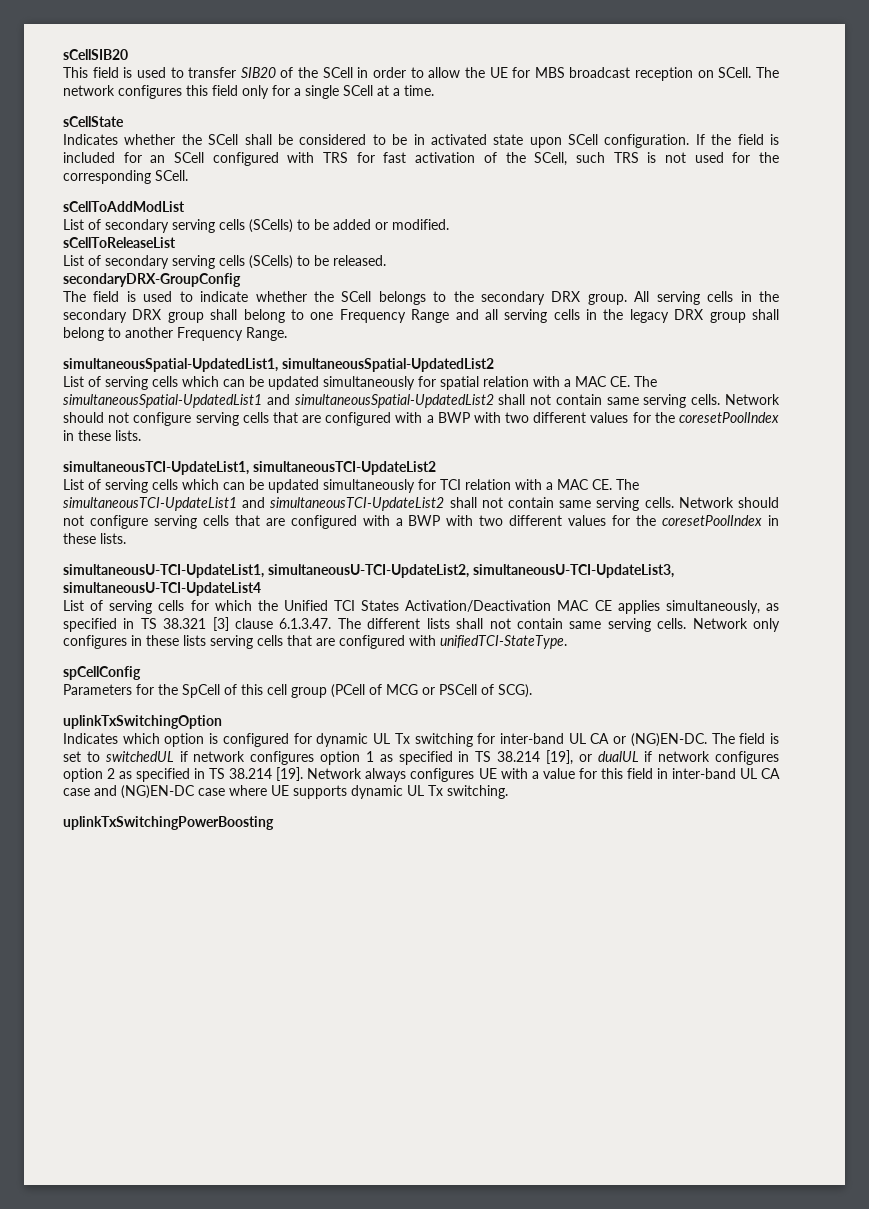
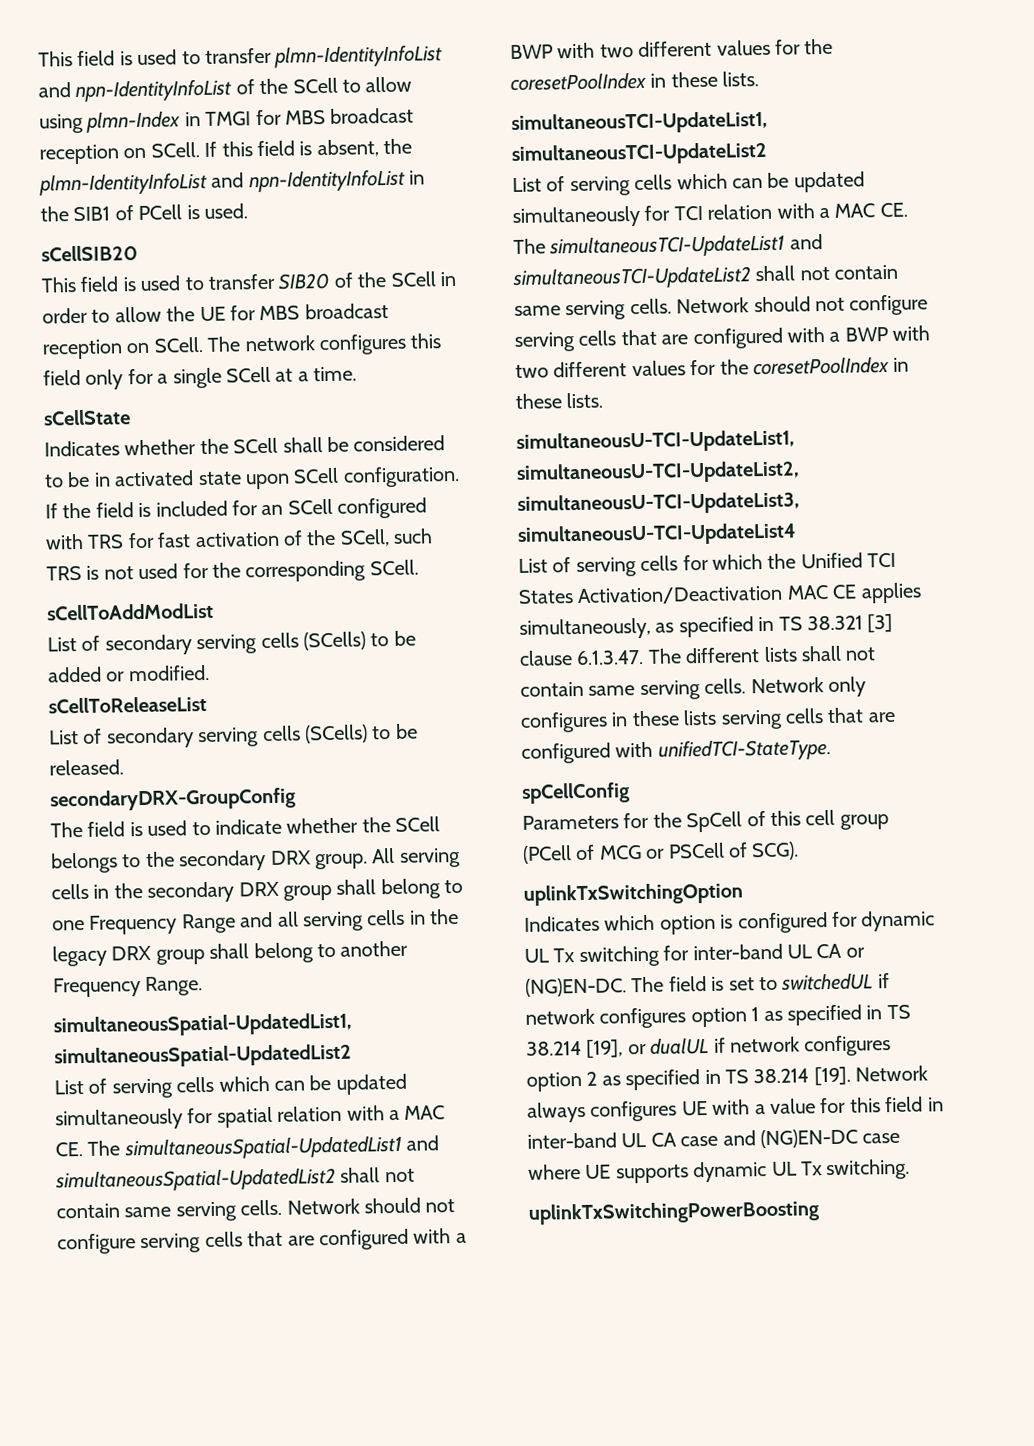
+ This field is used to transfer plmn-IdentityInfoList and npn-IdentityInfoList of the SCell to allow using plmn-Index in TMGI for MBS broadcast reception on SCell. If this field is absent, the plmn-IdentityInfoList and npn-IdentityInfoList in the SIB1 of PCell is used.

